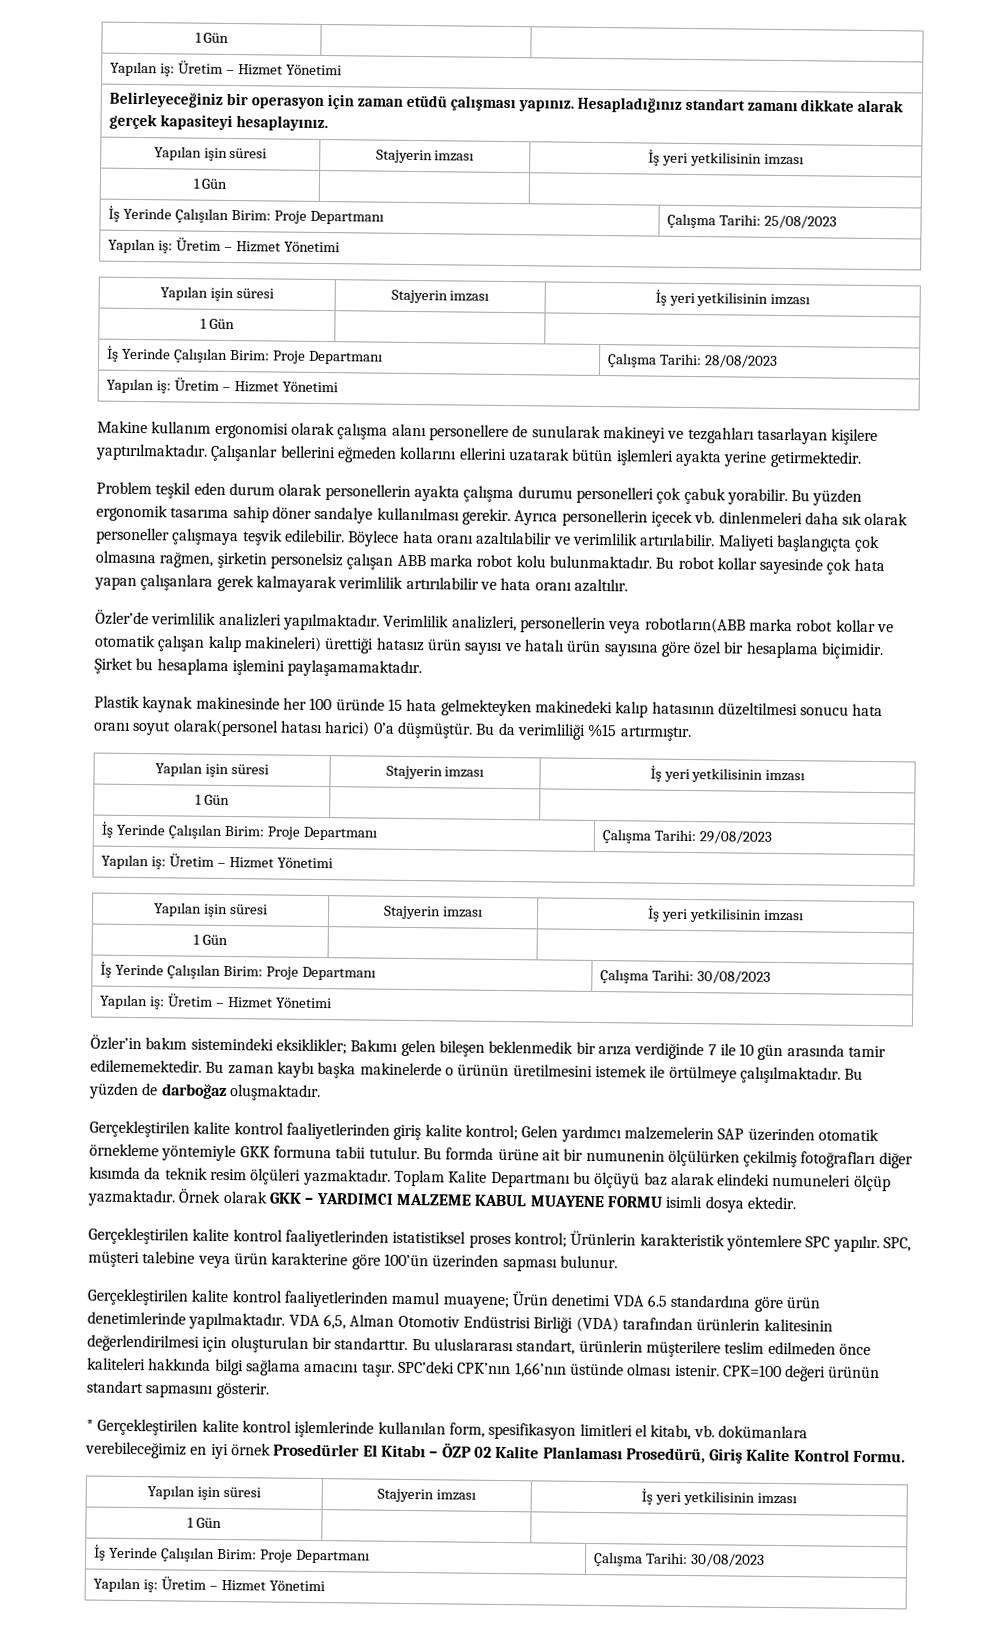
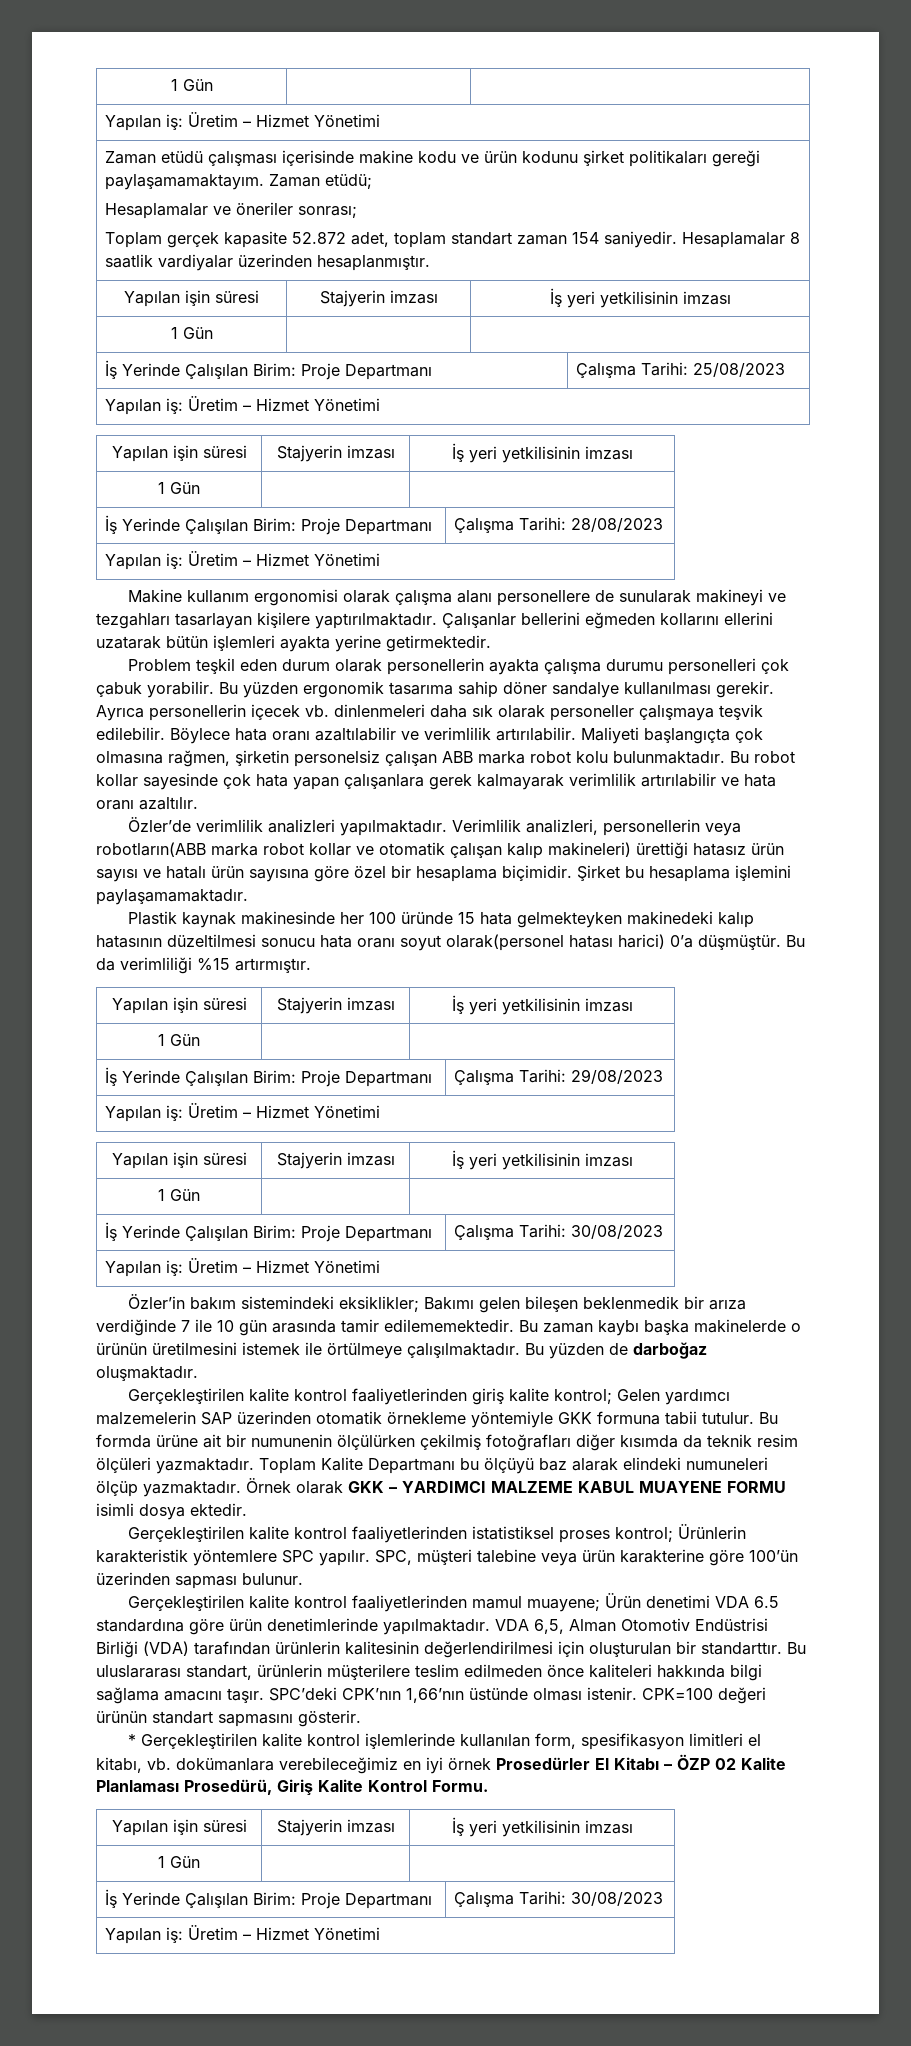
- Belirleyeceğiniz bir operasyon için zaman etüdü çalışması yapınız. Hesapladığınız standart zamanı dikkate alarak gerçek kapasiteyi hesaplayınız.
+ Zaman etüdü çalışması içerisinde makine kodu ve ürün kodunu şirket politikaları gereği paylaşamamaktayım. Zaman etüdü;
+ Hesaplamalar ve öneriler sonrası;
+ Toplam gerçek kapasite 52.872 adet, toplam standart zaman 154 saniyedir. Hesaplamalar 8 saatlik vardiyalar üzerinden hesaplanmıştır.

